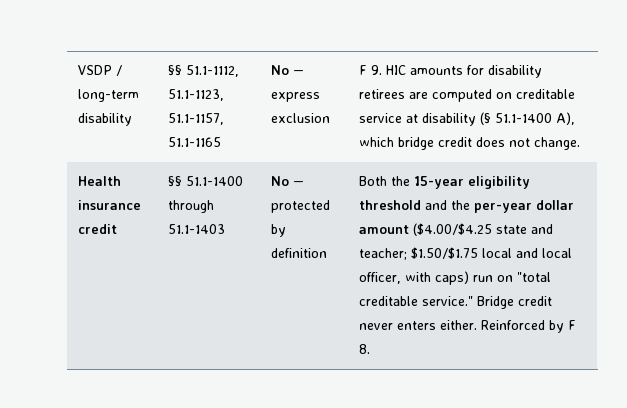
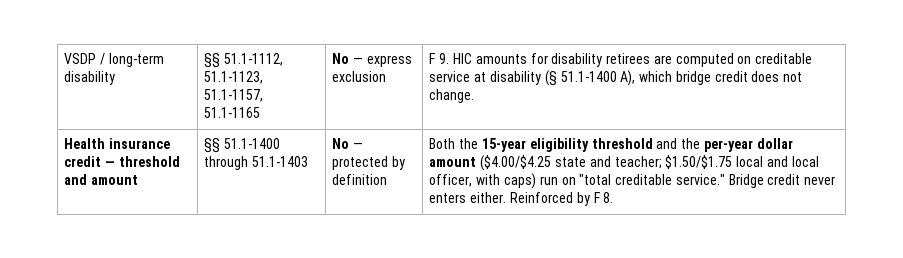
- Health insurance credit
+ Health insurance credit — threshold and amount

